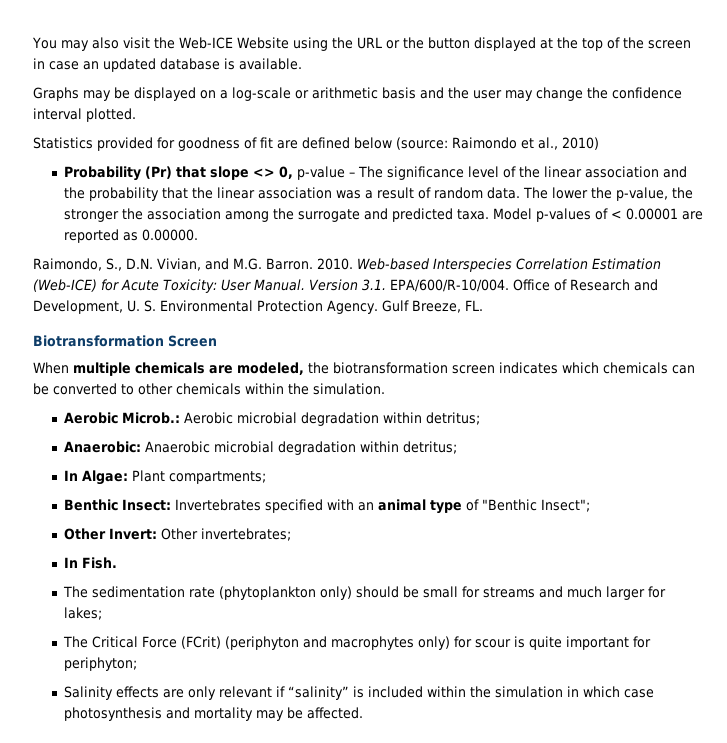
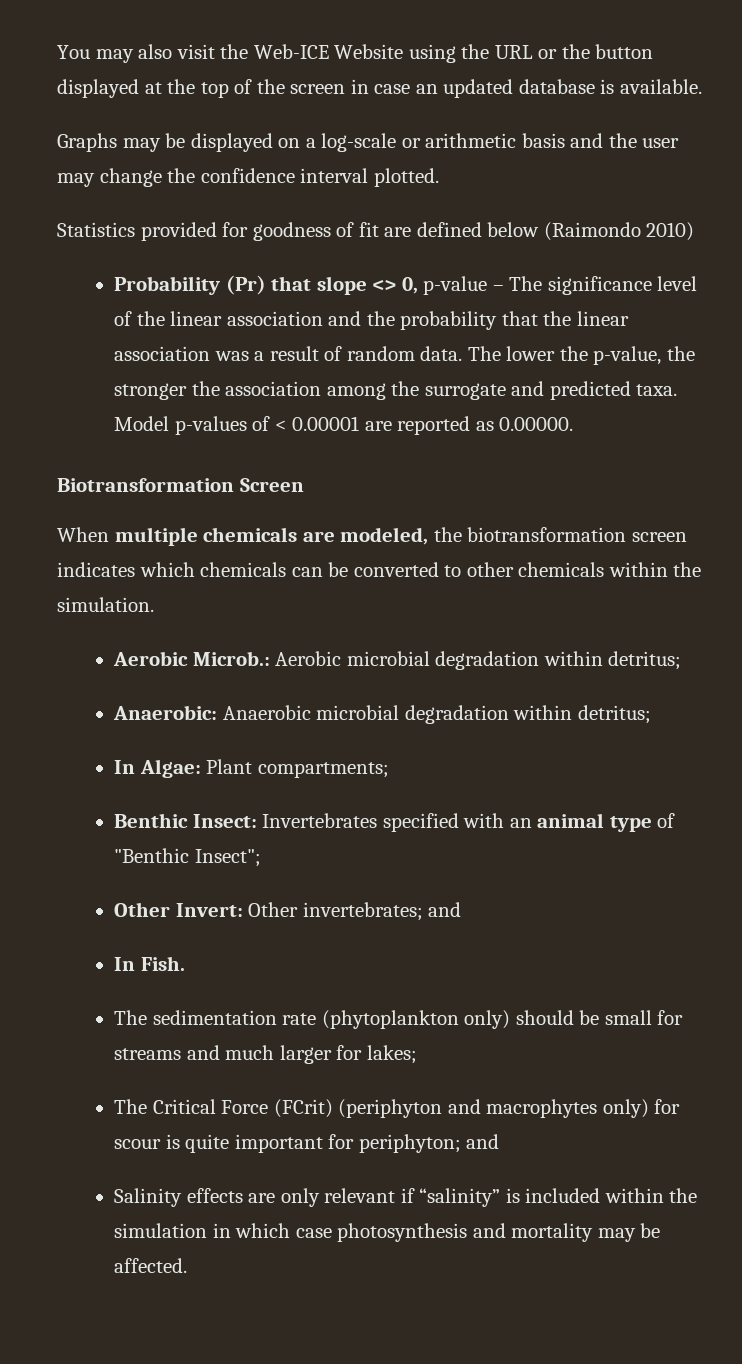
- Statistics provided for goodness of fit are defined below (source: Raimondo et al., 2010)
+ Statistics provided for goodness of fit are defined below (Raimondo 2010)
- Raimondo, S., D.N. Vivian, and M.G. Barron. 2010. Web-based Interspecies Correlation Estimation (Web-ICE) for Acute Toxicity: User Manual. Version 3.1. EPA/600/R-10/004. Office of Research and Development, U. S. Environmental Protection Agency. Gulf Breeze, FL.
- Other Invert: Other invertebrates;
+ Other Invert: Other invertebrates; and
- The Critical Force (FCrit) (periphyton and macrophytes only) for scour is quite important for periphyton;
+ The Critical Force (FCrit) (periphyton and macrophytes only) for scour is quite important for periphyton; and

